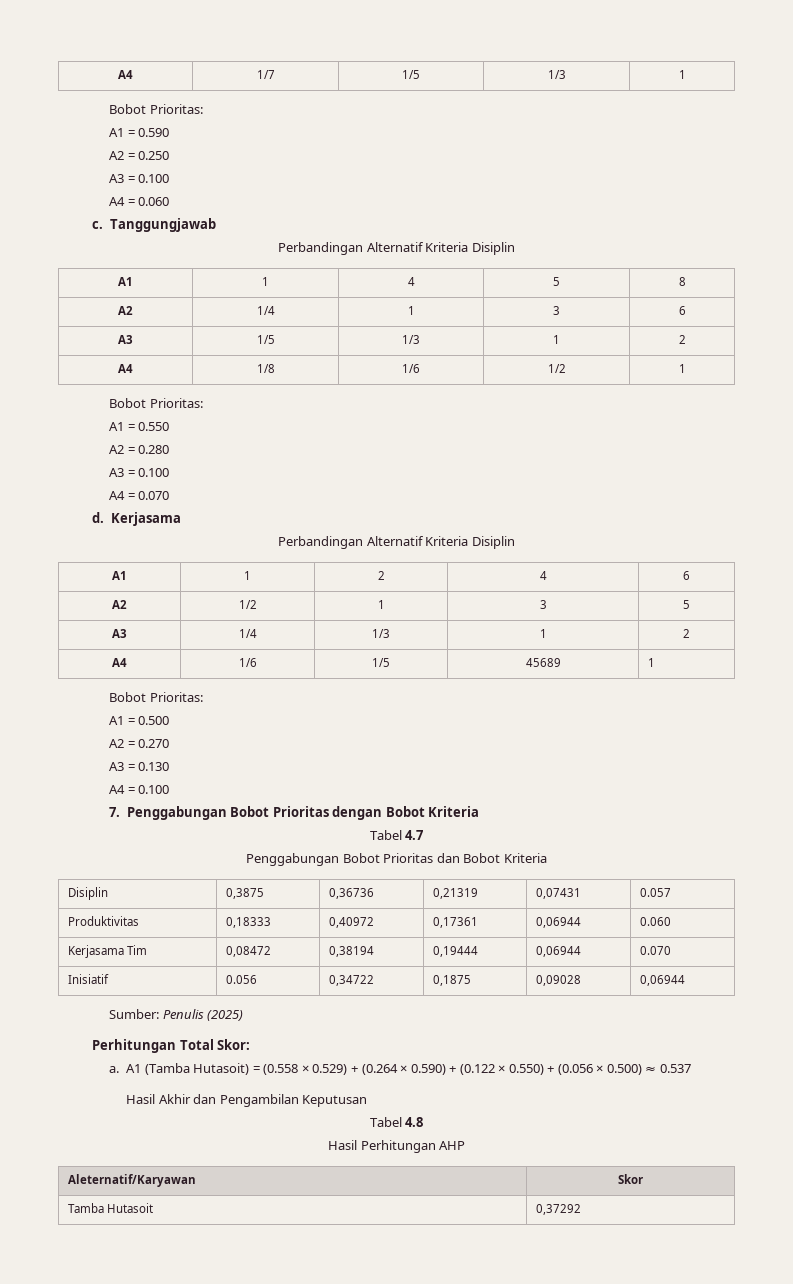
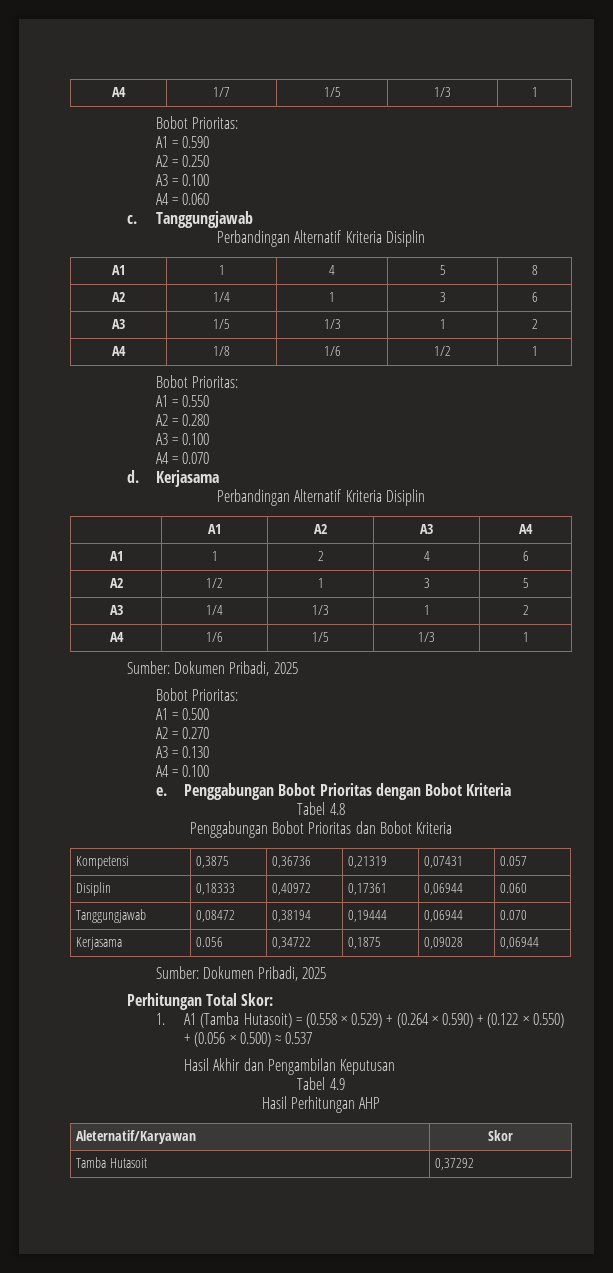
+ | A1 | A2 | A3 | A4
- A4 | 1/6 | 1/5 | 45689 | 1
+ A4 | 1/6 | 1/5 | 1/3 | 1
+ Sumber: Dokumen Pribadi, 2025
- 7. Penggabungan Bobot Prioritas dengan Bobot Kriteria
+ e. Penggabungan Bobot Prioritas dengan Bobot Kriteria
- Tabel 4.7
+ Tabel 4.8
- Disiplin | 0,3875 | 0,36736 | 0,21319 | 0,07431 | 0.057
+ Kompetensi | 0,3875 | 0,36736 | 0,21319 | 0,07431 | 0.057
- Produktivitas | 0,18333 | 0,40972 | 0,17361 | 0,06944 | 0.060
+ Disiplin | 0,18333 | 0,40972 | 0,17361 | 0,06944 | 0.060
- Kerjasama Tim | 0,08472 | 0,38194 | 0,19444 | 0,06944 | 0.070
+ Tanggungjawab | 0,08472 | 0,38194 | 0,19444 | 0,06944 | 0.070
- Inisiatif | 0.056 | 0,34722 | 0,1875 | 0,09028 | 0,06944
- Sumber: Penulis (2025)
+ Kerjasama | 0.056 | 0,34722 | 0,1875 | 0,09028 | 0,06944
+ Sumber: Dokumen Pribadi, 2025
- a. A1 (Tamba Hutasoit) = (0.558 × 0.529) + (0.264 × 0.590) + (0.122 × 0.550) + (0.056 × 0.500) ≈ 0.537
+ 1. A1 (Tamba Hutasoit) = (0.558 × 0.529) + (0.264 × 0.590) + (0.122 × 0.550) + (0.056 × 0.500) ≈ 0.537
- Tabel 4.8
+ Tabel 4.9

